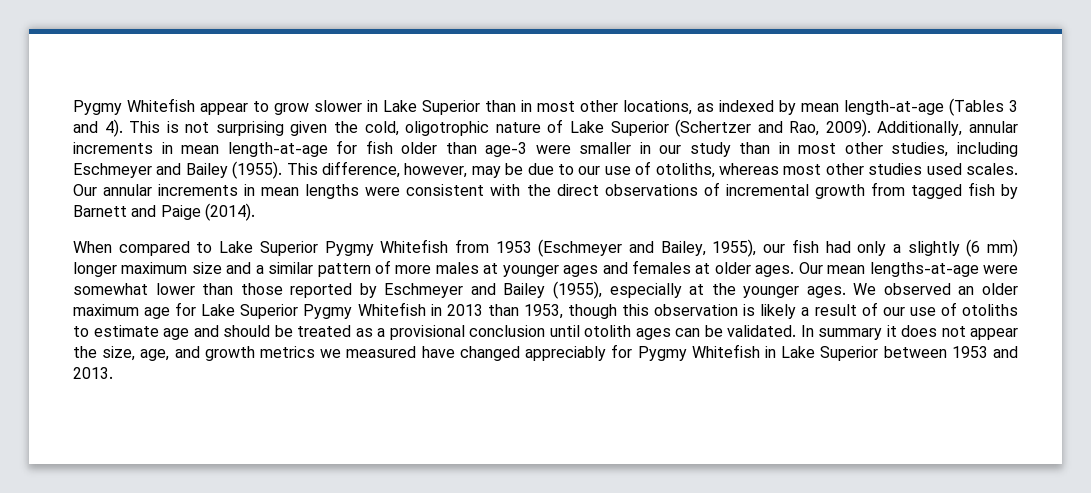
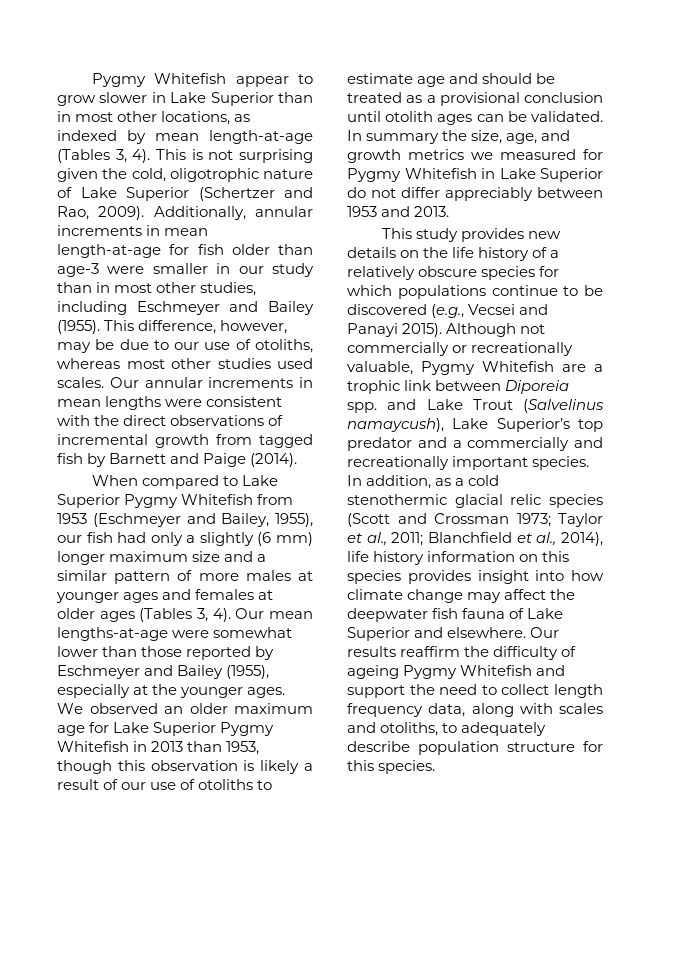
- Pygmy Whitefish appear to grow slower in Lake Superior than in most other locations, as indexed by mean length-at-age (Tables 3 and 4).
+ Pygmy Whitefish appear to grow slower in Lake Superior than in most other locations, as indexed by mean length-at-age (Tables 3, 4).
- When compared to Lake Superior Pygmy Whitefish from 1953 (Eschmeyer and Bailey, 1955), our fish had only a slightly (6 mm) longer maximum size and a similar pattern of more males at younger ages and females at older ages.
+ When compared to Lake Superior Pygmy Whitefish from 1953 (Eschmeyer and Bailey, 1955), our fish had only a slightly (6 mm) longer maximum size and a similar pattern of more males at younger ages and females at older ages (Tables 3, 4).
- In summary it does not appear the size, age, and growth metrics we measured have changed appreciably for Pygmy Whitefish in Lake Superior between 1953 and 2013.
+ In summary the size, age, and growth metrics we measured for Pygmy Whitefish in Lake Superior do not differ appreciably between 1953 and 2013.
+ This study provides new details on the life history of a relatively obscure species for which populations continue to be discovered (e.g., Vecsei and Panayi 2015). Although not commercially or recreationally valuable, Pygmy Whitefish are a trophic link between Diporeia spp. and Lake Trout (Salvelinus namaycush), Lake Superior’s top predator and a commercially and recreationally important species. In addition, as a cold stenothermic glacial relic species (Scott and Crossman 1973; Taylor et al., 2011; Blanchfield et al., 2014), life history information on this species provides insight into how climate change may affect the deepwater fish fauna of Lake Superior and elsewhere. Our results reaffirm the difficulty of ageing Pygmy Whitefish and support the need to collect length frequency data, along with scales and otoliths, to adequately describe population structure for this species.

